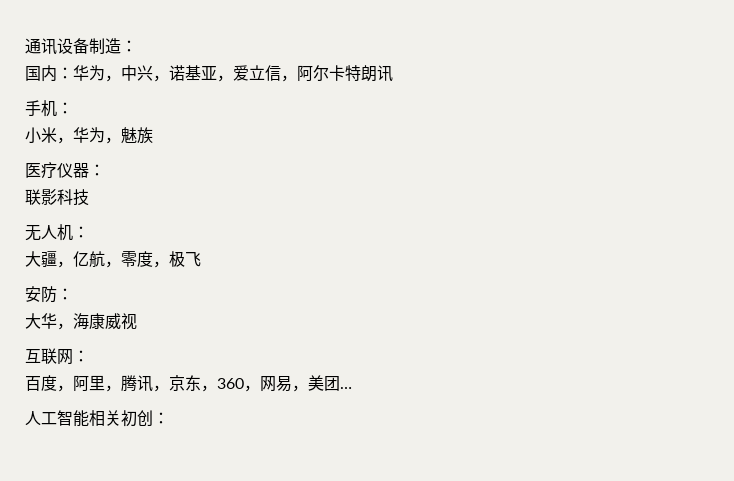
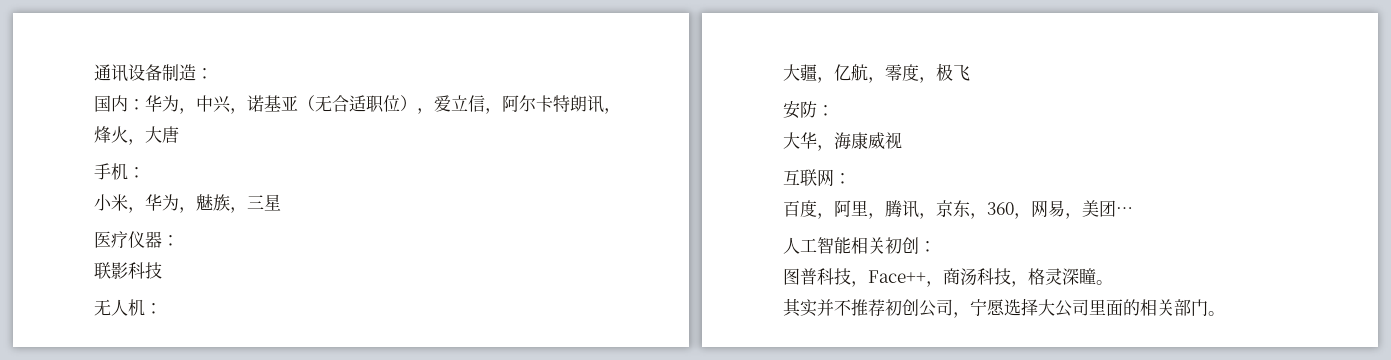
- 国内：华为，中兴，诺基亚，爱立信，阿尔卡特朗讯
+ 国内：华为，中兴，诺基亚（无合适职位），爱立信，阿尔卡特朗讯，烽火，大唐
- 小米，华为，魅族
+ 小米，华为，魅族，三星
+ 图普科技，Face++，商汤科技，格灵深瞳。
+ 其实并不推荐初创公司，宁愿选择大公司里面的相关部门。

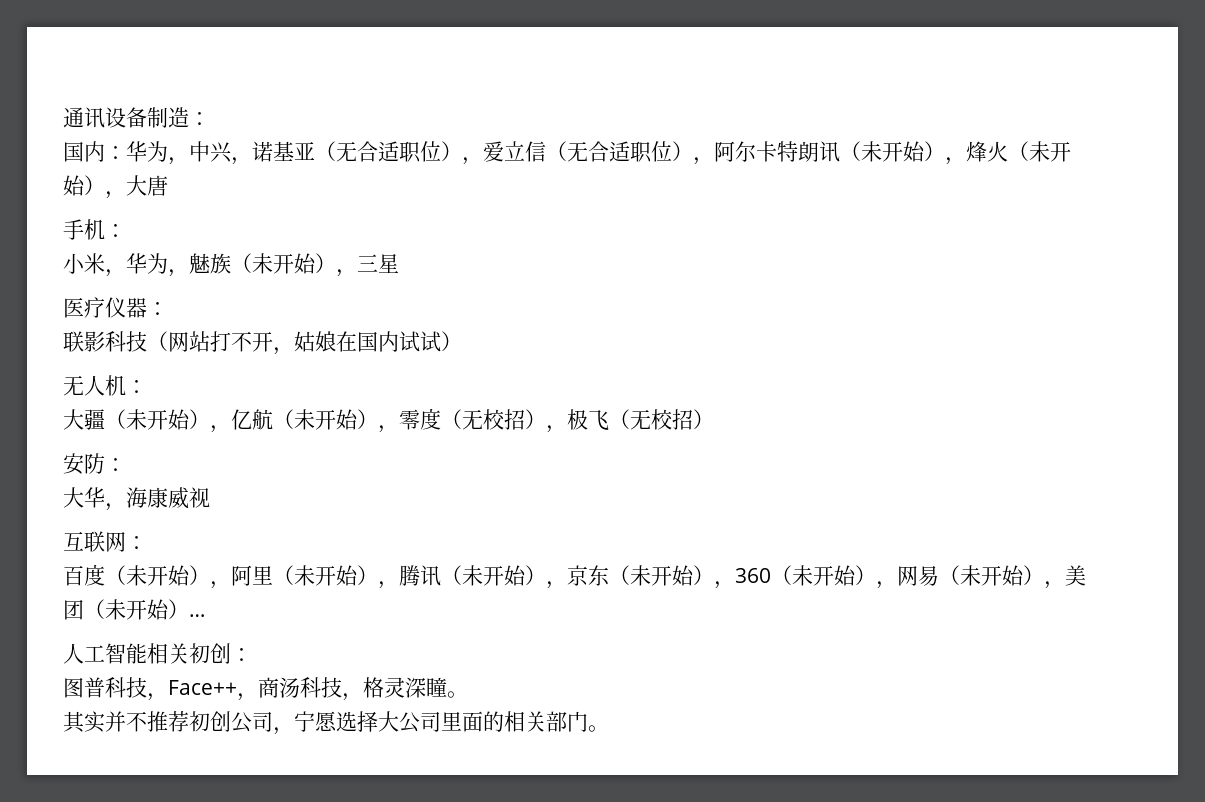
- 国内：华为，中兴，诺基亚（无合适职位），爱立信，阿尔卡特朗讯，烽火，大唐
+ 国内：华为，中兴，诺基亚（无合适职位），爱立信（无合适职位），阿尔卡特朗讯（未开始），烽火（未开始），大唐
- 小米，华为，魅族，三星
+ 小米，华为，魅族（未开始），三星
- 联影科技
+ 联影科技（网站打不开，姑娘在国内试试）
  无人机：
- 大疆，亿航，零度，极飞
+ 大疆（未开始），亿航（未开始），零度（无校招），极飞（无校招）
- 百度，阿里，腾讯，京东，360，网易，美团…
+ 百度（未开始），阿里（未开始），腾讯（未开始），京东（未开始），360（未开始），网易（未开始），美团（未开始）…

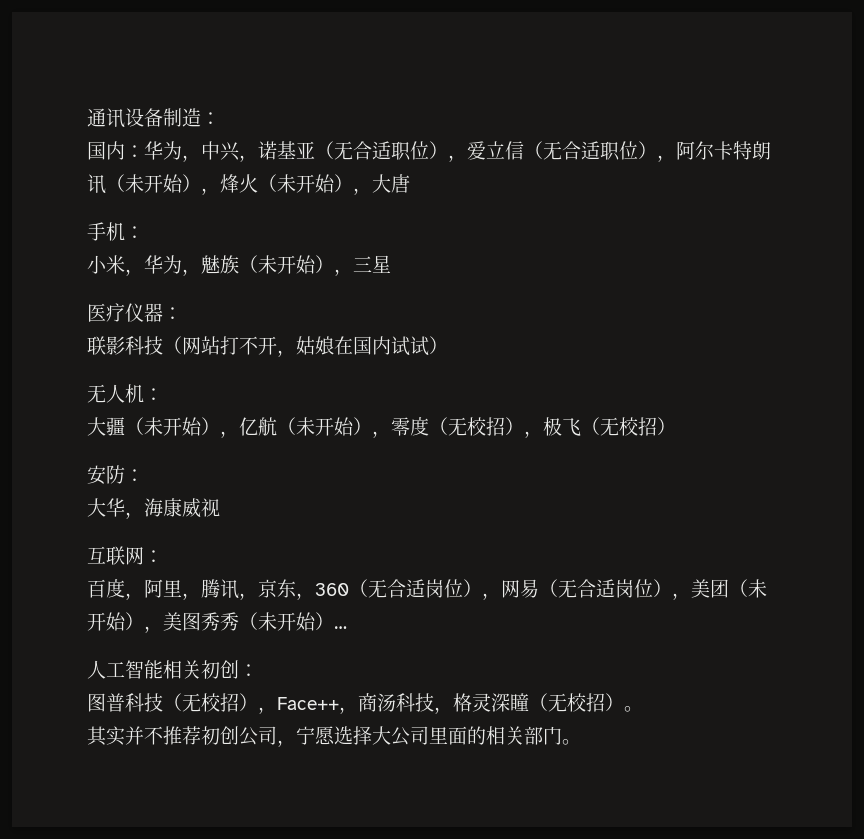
- 百度（未开始），阿里（未开始），腾讯（未开始），京东（未开始），360（未开始），网易（未开始），美团（未开始）…
+ 百度，阿里，腾讯，京东，360（无合适岗位），网易（无合适岗位），美团（未开始），美图秀秀（未开始）…
- 图普科技，Face++，商汤科技，格灵深瞳。
+ 图普科技（无校招），Face++，商汤科技，格灵深瞳（无校招）。

